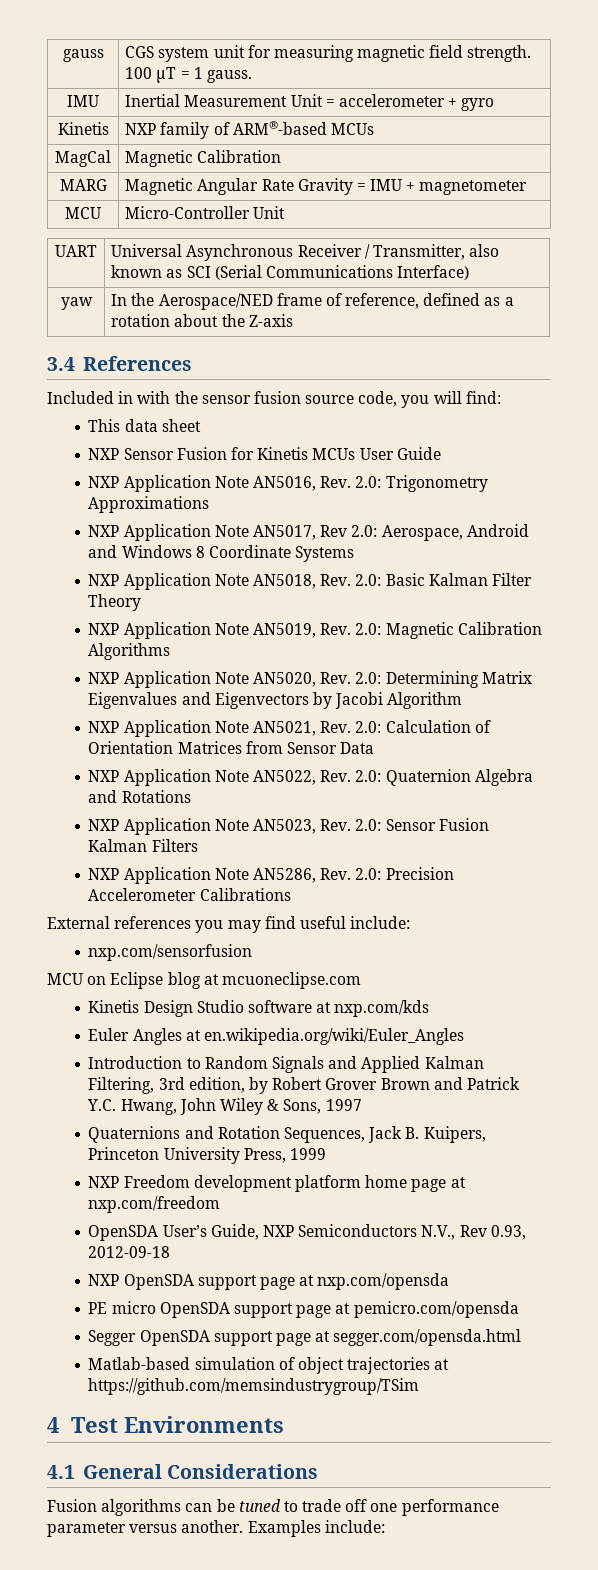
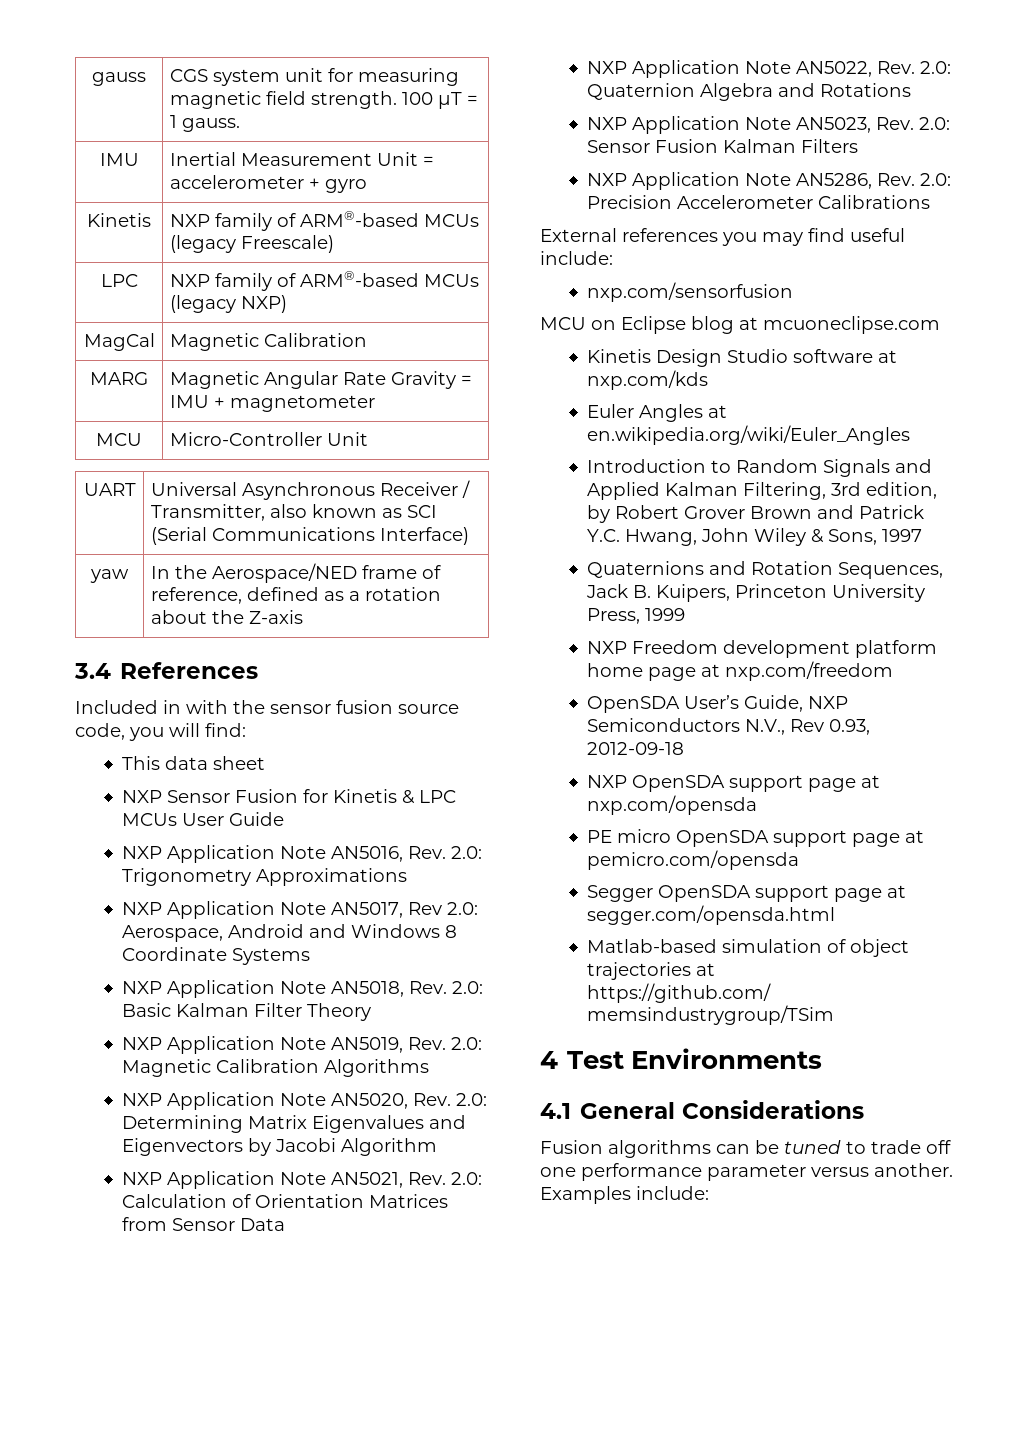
- Kinetis | NXP family of ARM®-based MCUs
+ Kinetis | NXP family of ARM®-based MCUs (legacy Freescale)
+ LPC | NXP family of ARM®-based MCUs (legacy NXP)
- NXP Sensor Fusion for Kinetis MCUs User Guide
+ NXP Sensor Fusion for Kinetis & LPC MCUs User Guide

